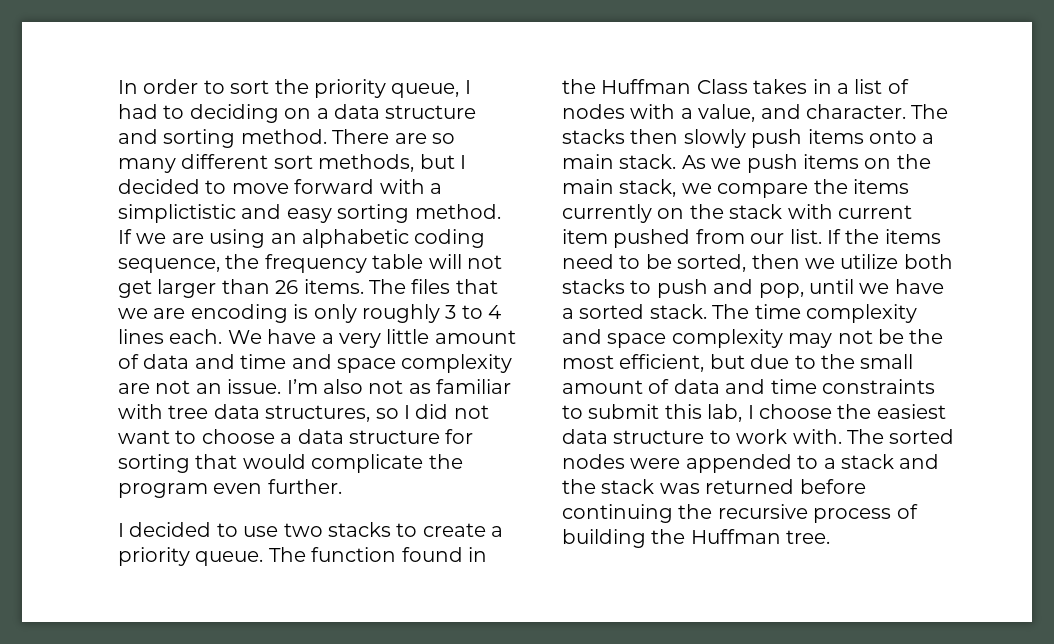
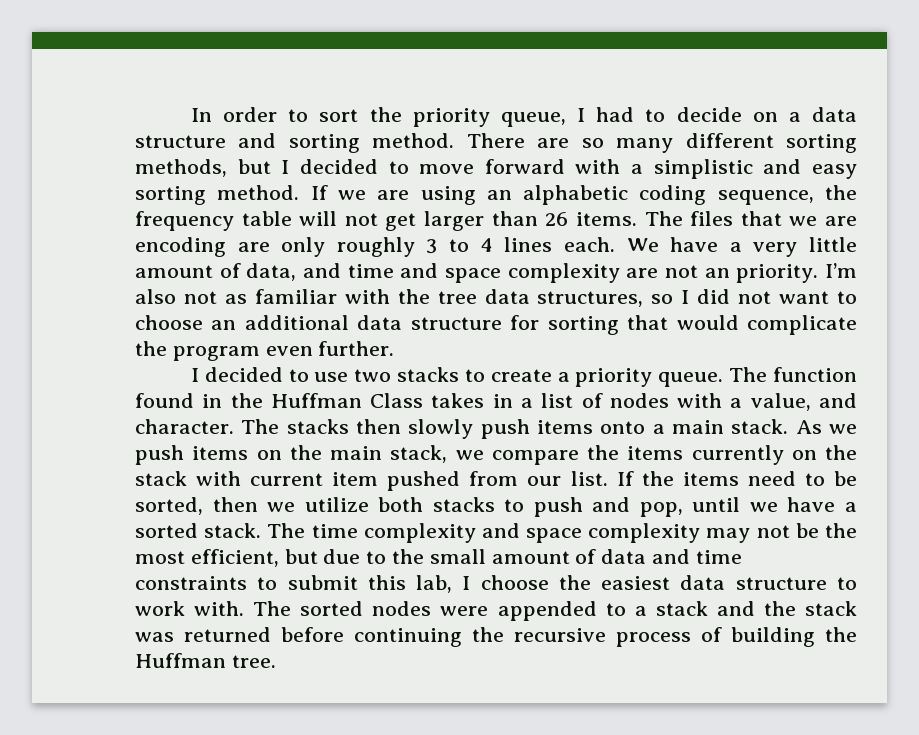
- In order to sort the priority queue, I had to deciding on a data structure and sorting method.
+ In order to sort the priority queue, I had to decide on a data structure and sorting method.
- There are so many different sort methods, but I decided to move forward with a simplictistic and easy sorting method.
+ There are so many different sorting methods, but I decided to move forward with a simplistic and easy sorting method.
- The files that we are encoding is only roughly 3 to 4 lines each.
+ The files that we are encoding are only roughly 3 to 4 lines each.
- We have a very little amount of data and time and space complexity are not an issue.
+ We have a very little amount of data, and time and space complexity are not an priority.
- I’m also not as familiar with tree data structures, so I did not want to choose a data structure for sorting that would complicate the program even further.
+ I’m also not as familiar with the tree data structures, so I did not want to choose an additional data structure for sorting that would complicate the program even further.

